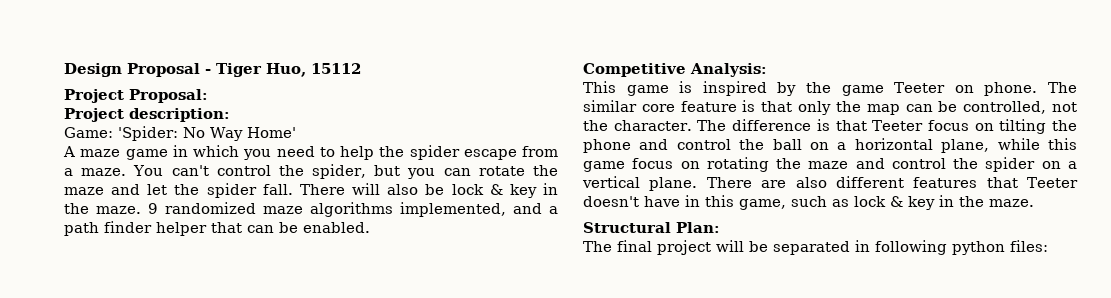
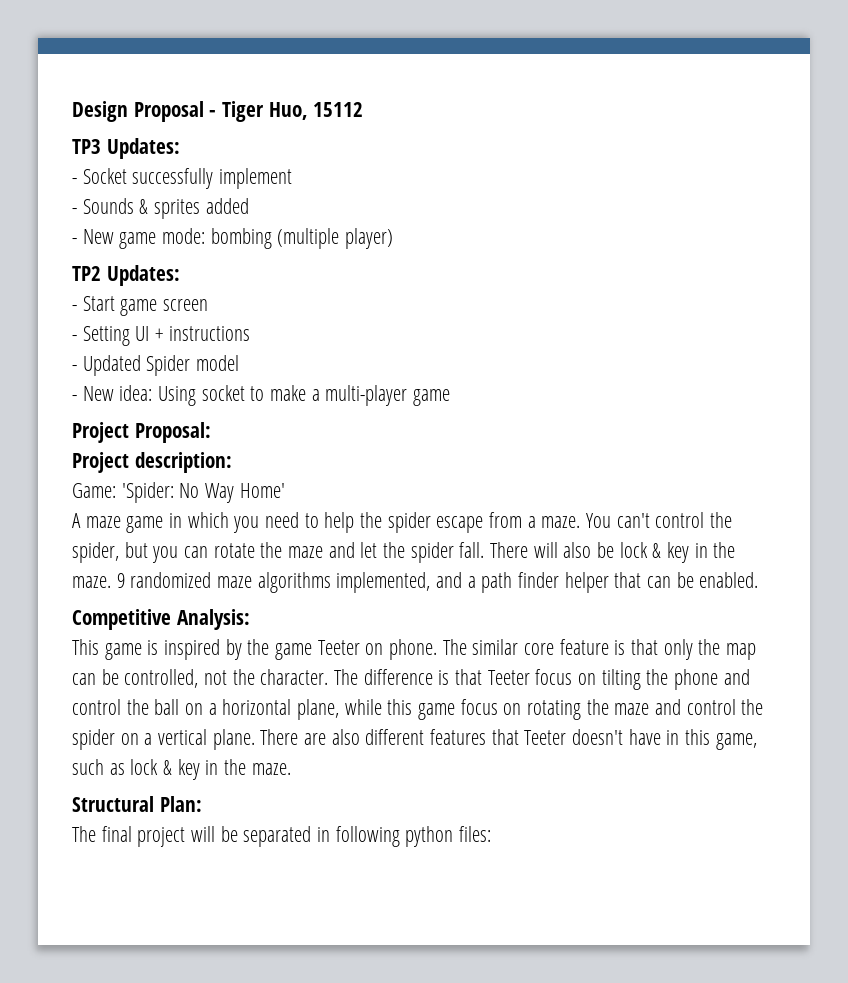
+ TP3 Updates:
+ - Socket successfully implement
+ - Sounds & sprites added
+ - New game mode: bombing (multiple player)
+ TP2 Updates:
+ - Start game screen
+ - Setting UI + instructions
+ - Updated Spider model
+ - New idea: Using socket to make a multi-player game

